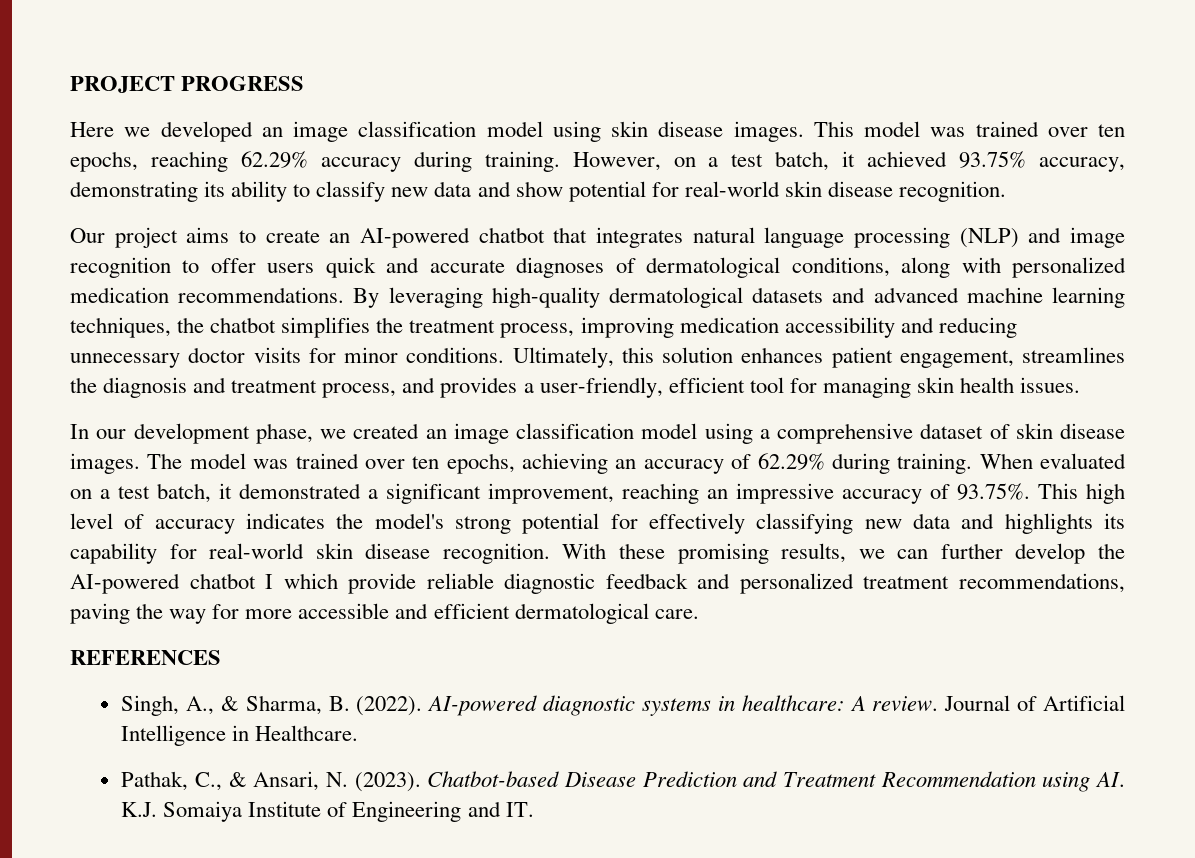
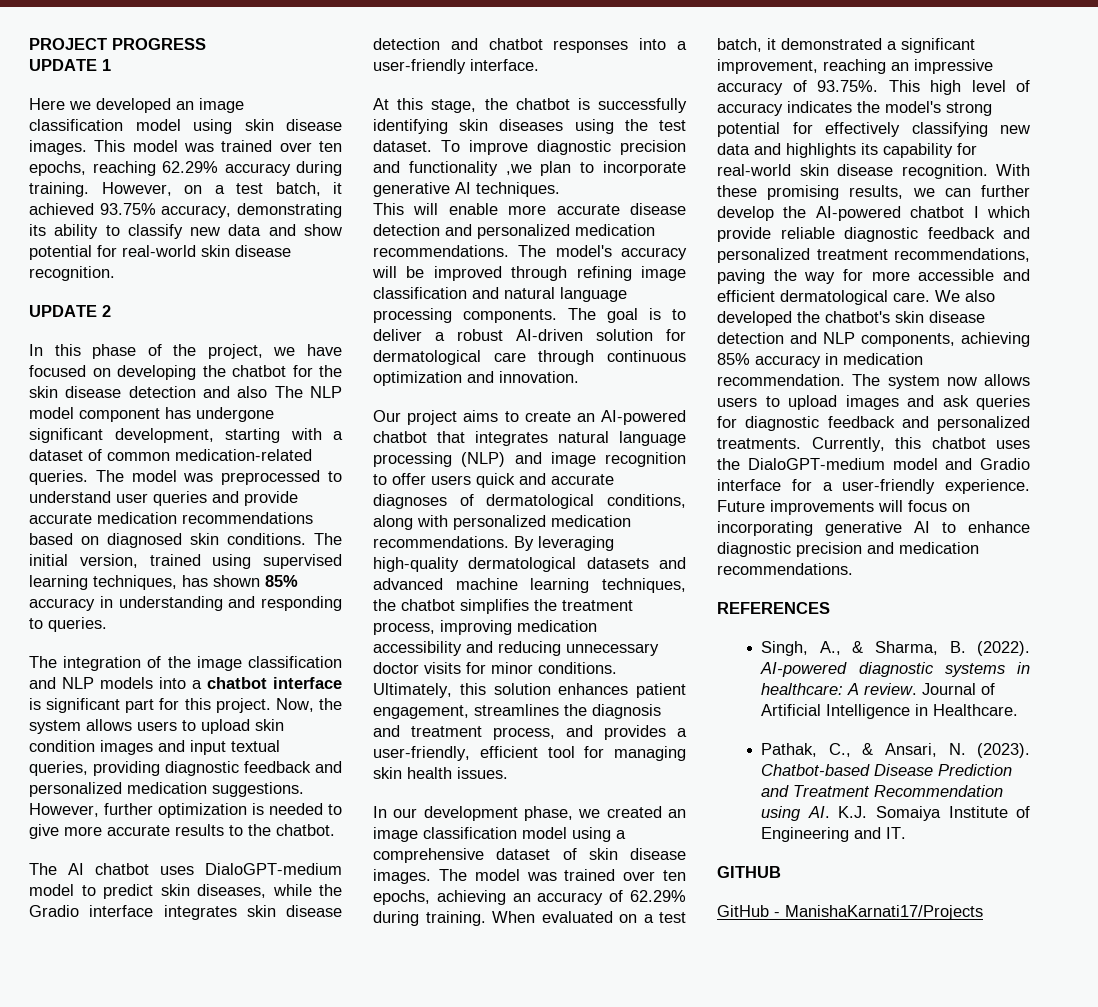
+ UPDATE 1
+ UPDATE 2
+ In this phase of the project, we have focused on developing the chatbot for the skin disease detection and also The NLP model component has undergone significant development, starting with a dataset of common medication-related queries. The model was preprocessed to understand user queries and provide accurate medication recommendations based on diagnosed skin conditions. The initial version, trained using supervised learning techniques, has shown 85% accuracy in understanding and responding to queries.
+ The integration of the image classification and NLP models into a chatbot interface is significant part for this project. Now, the system allows users to upload skin condition images and input textual queries, providing diagnostic feedback and personalized medication suggestions. However, further optimization is needed to give more accurate results to the chatbot.
+ The AI chatbot uses DialoGPT-medium model to predict skin diseases, while the Gradio interface integrates skin disease detection and chatbot responses into a user-friendly interface.
+ At this stage, the chatbot is successfully identifying skin diseases using the test dataset. To improve diagnostic precision and functionality ,we plan to incorporate generative AI techniques.
+ This will enable more accurate disease detection and personalized medication recommendations. The model's accuracy will be improved through refining image classification and natural language processing components. The goal is to deliver a robust AI-driven solution for dermatological care through continuous optimization and innovation.
+ We also developed the chatbot's skin disease detection and NLP components, achieving 85% accuracy in medication recommendation. The system now allows users to upload images and ask queries for diagnostic feedback and personalized treatments. Currently, this chatbot uses the DialoGPT-medium model and Gradio interface for a user-friendly experience. Future improvements will focus on incorporating generative AI to enhance diagnostic precision and medication recommendations.
+ GITHUB
+ GitHub - ManishaKarnati17/Projects

